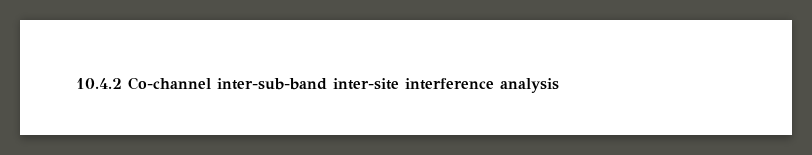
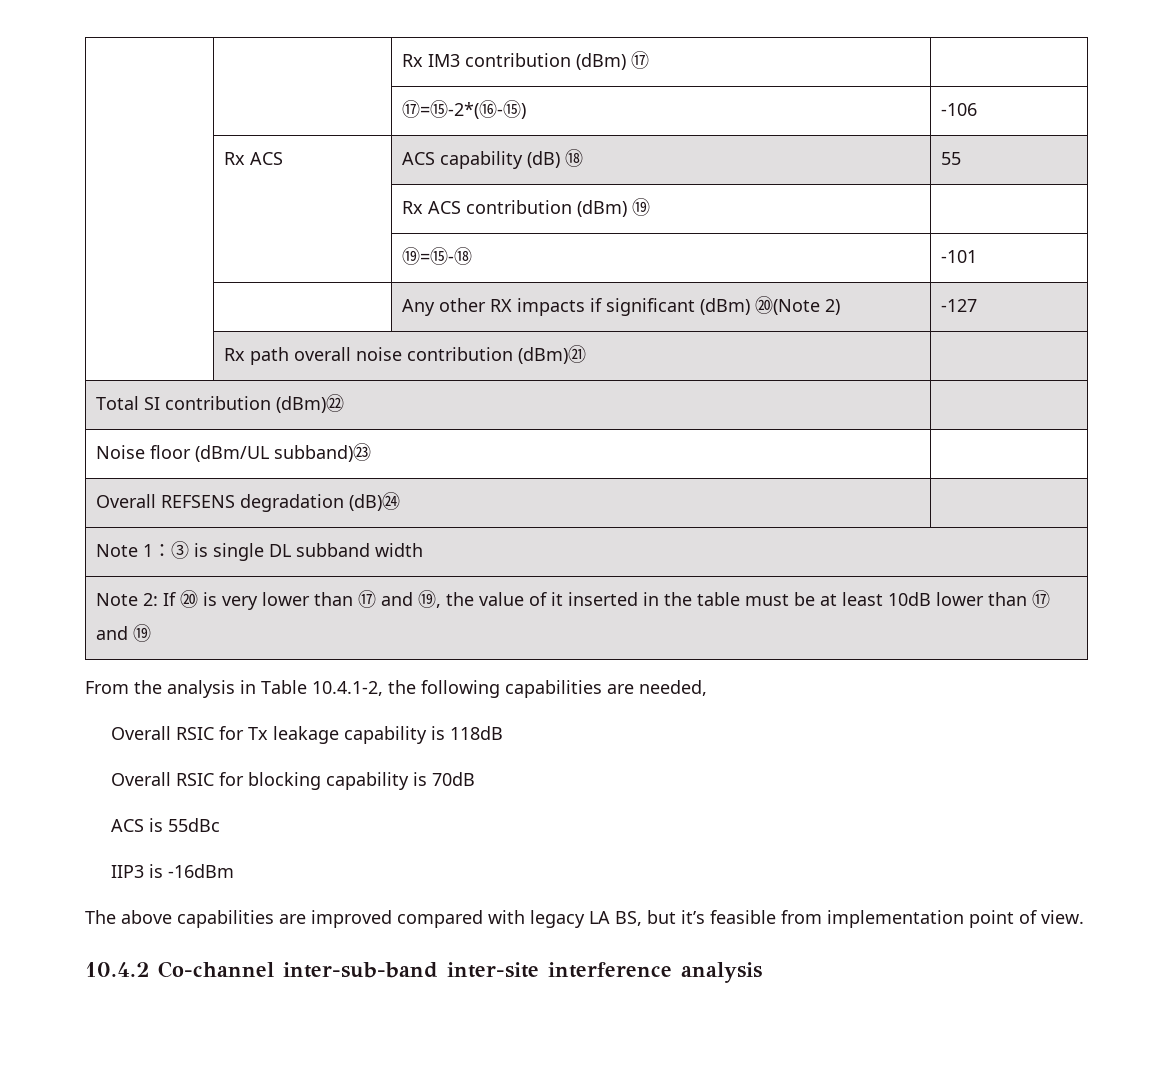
+ | | Rx IM3 contribution (dBm) ⑰ |
+ | | ⑰=⑮-2*(⑯-⑮) | -106
+ | Rx ACS | ACS capability (dB) ⑱ | 55
+ | | Rx ACS contribution (dBm) ⑲ |
+ | | ⑲=⑮-⑱ | -101
+ | | Any other RX impacts if significant (dBm) ⑳(Note 2) | -127
+ | Rx path overall noise contribution (dBm)㉑ |
+ Total SI contribution (dBm)㉒ |
+ Noise floor (dBm/UL subband)㉓ |
+ Overall REFSENS degradation (dB)㉔ |
+ Note 1：③ is single DL subband width
+ Note 2: If ⑳ is very lower than ⑰ and ⑲, the value of it inserted in the table must be at least 10dB lower than ⑰ and ⑲
+ From the analysis in Table 10.4.1-2, the following capabilities are needed,
+ Overall RSIC for Tx leakage capability is 118dB
+ Overall RSIC for blocking capability is 70dB
+ ACS is 55dBc
+ IIP3 is -16dBm
+ The above capabilities are improved compared with legacy LA BS, but it’s feasible from implementation point of view.

